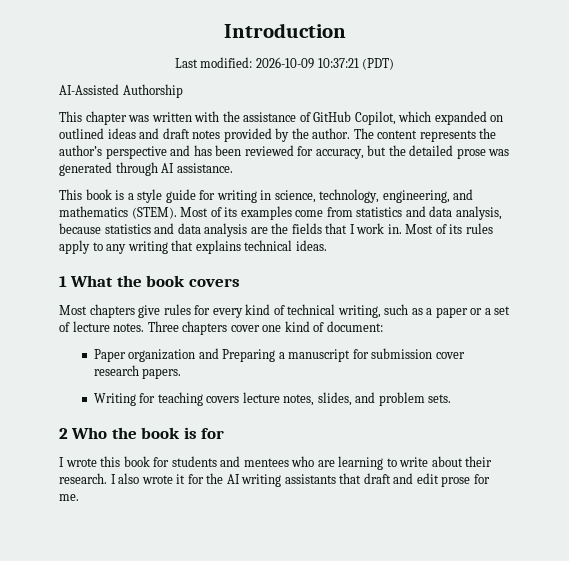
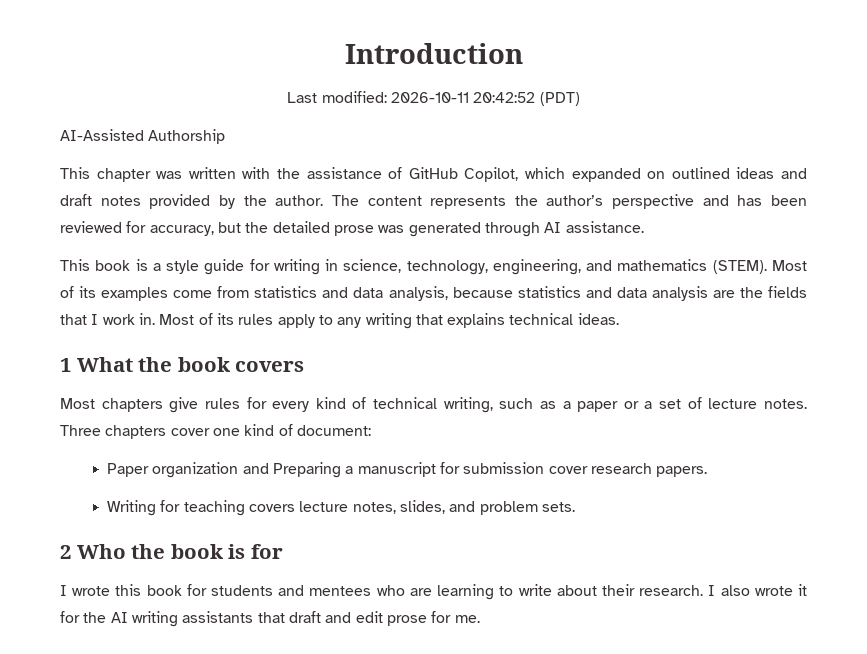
- Last modified: 2026-10-09 10:37:21 (PDT)
+ Last modified: 2026-10-11 20:42:52 (PDT)

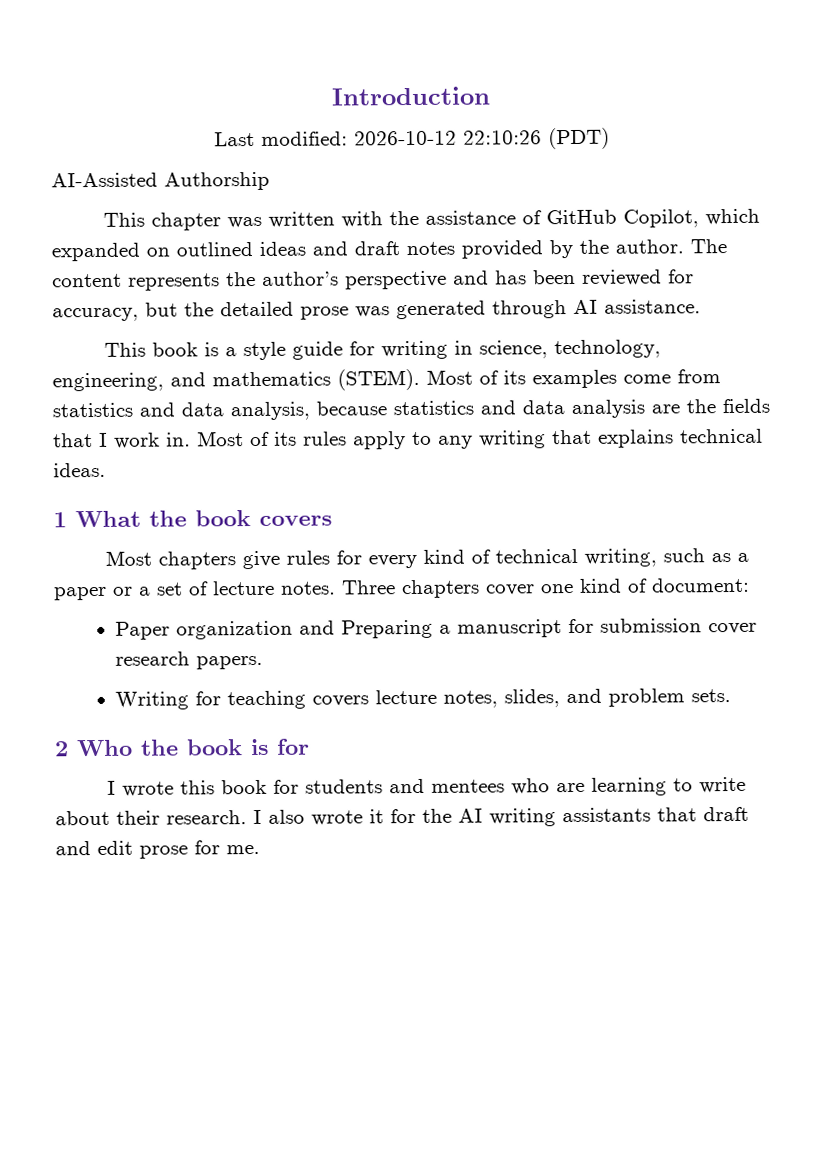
- Last modified: 2026-10-11 20:42:52 (PDT)
+ Last modified: 2026-10-12 22:10:26 (PDT)

